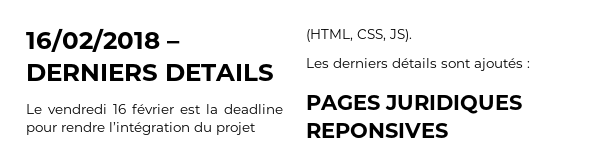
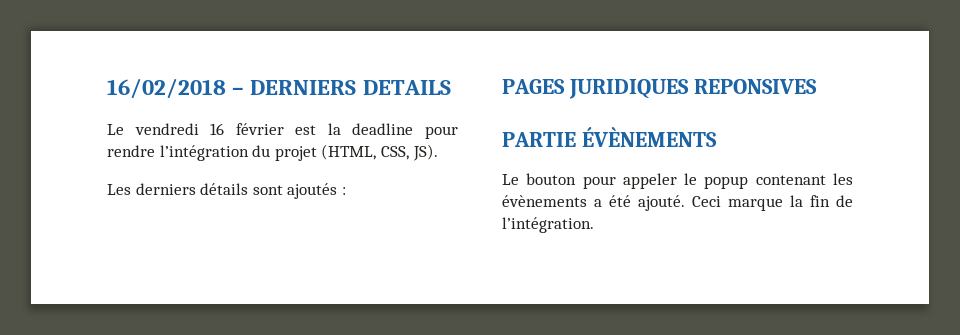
+ PARTIE ÉVÈNEMENTS
+ Le bouton pour appeler le popup contenant les évènements a été ajouté. Ceci marque la fin de l’intégration.

